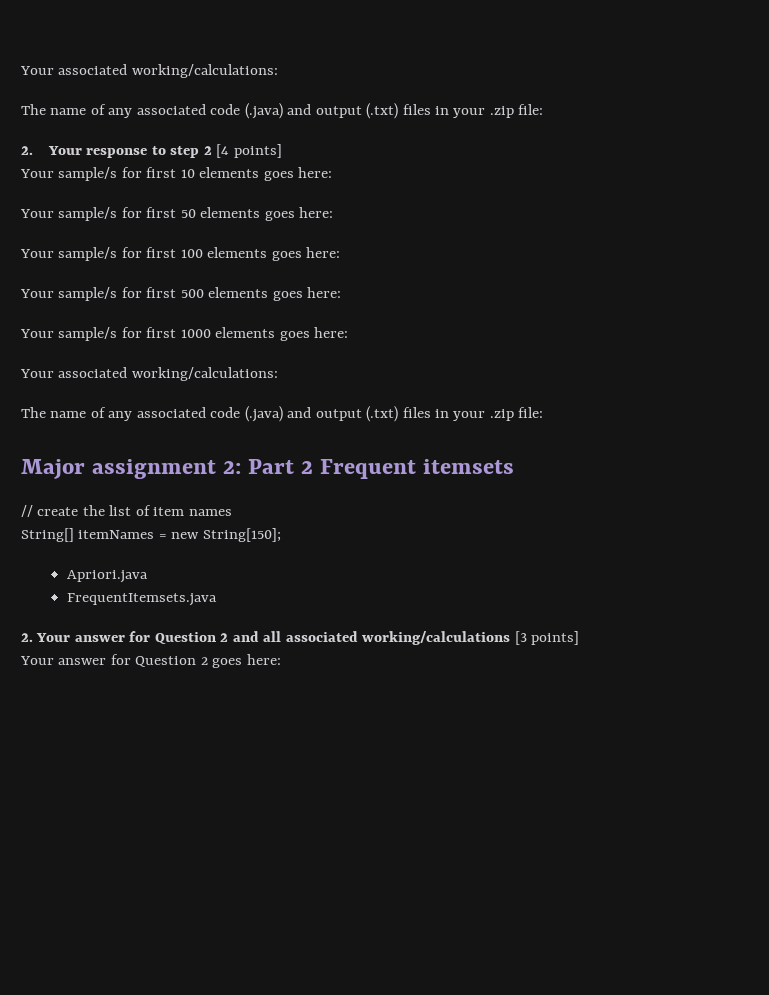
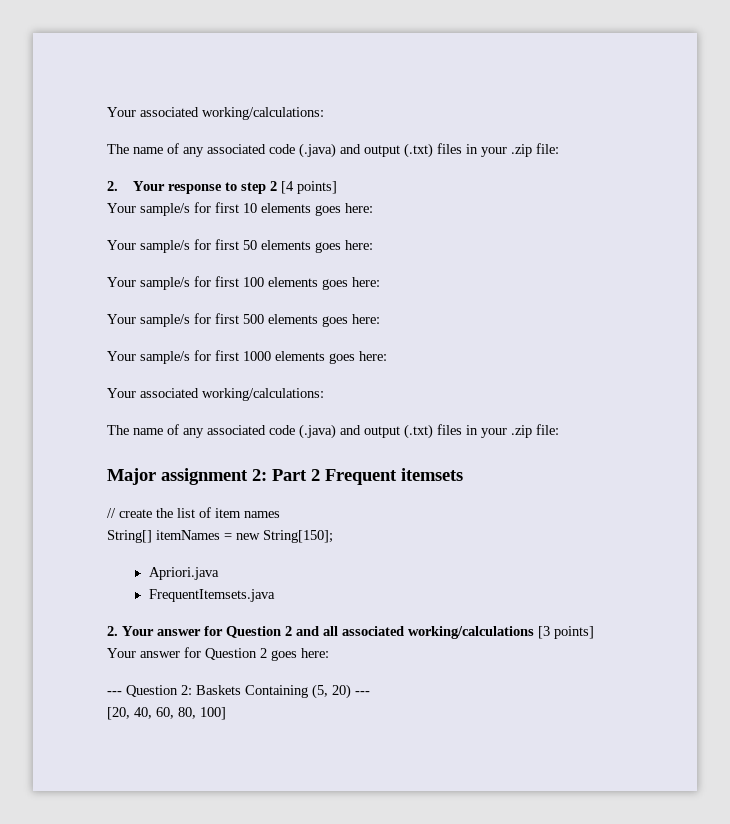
+ --- Question 2: Baskets Containing (5, 20) ---
+ [20, 40, 60, 80, 100]

